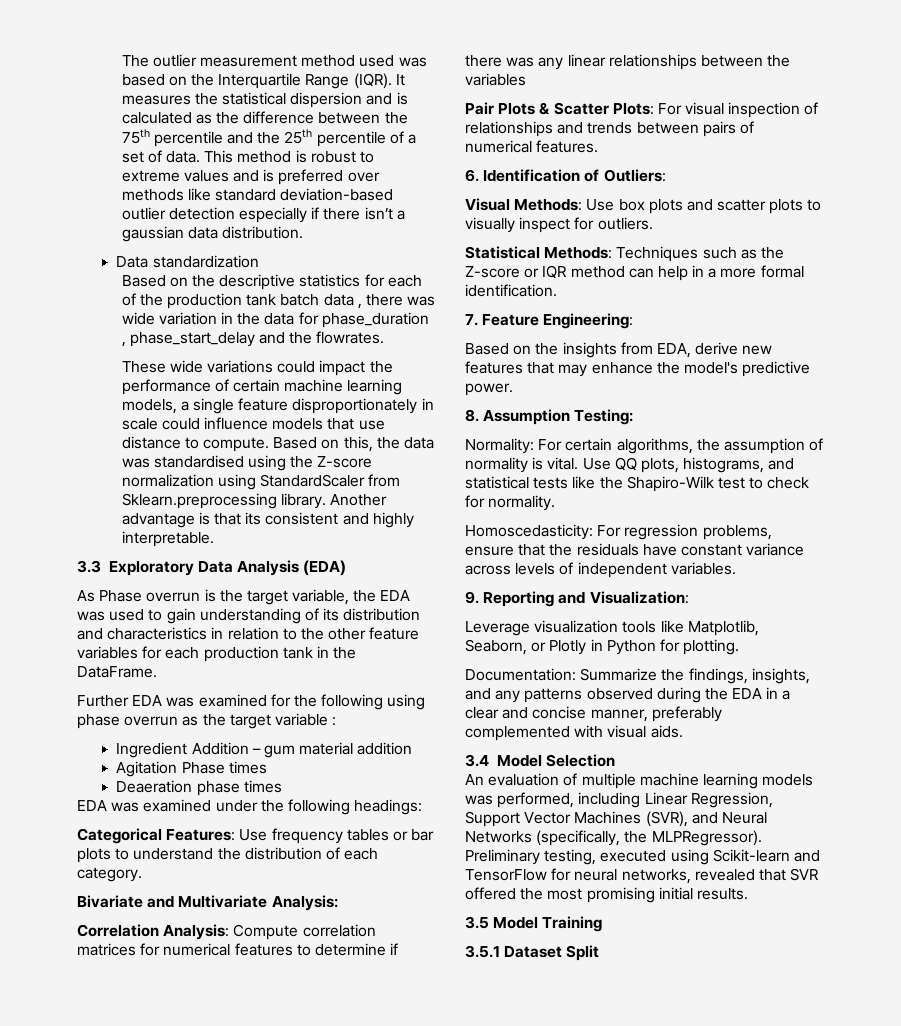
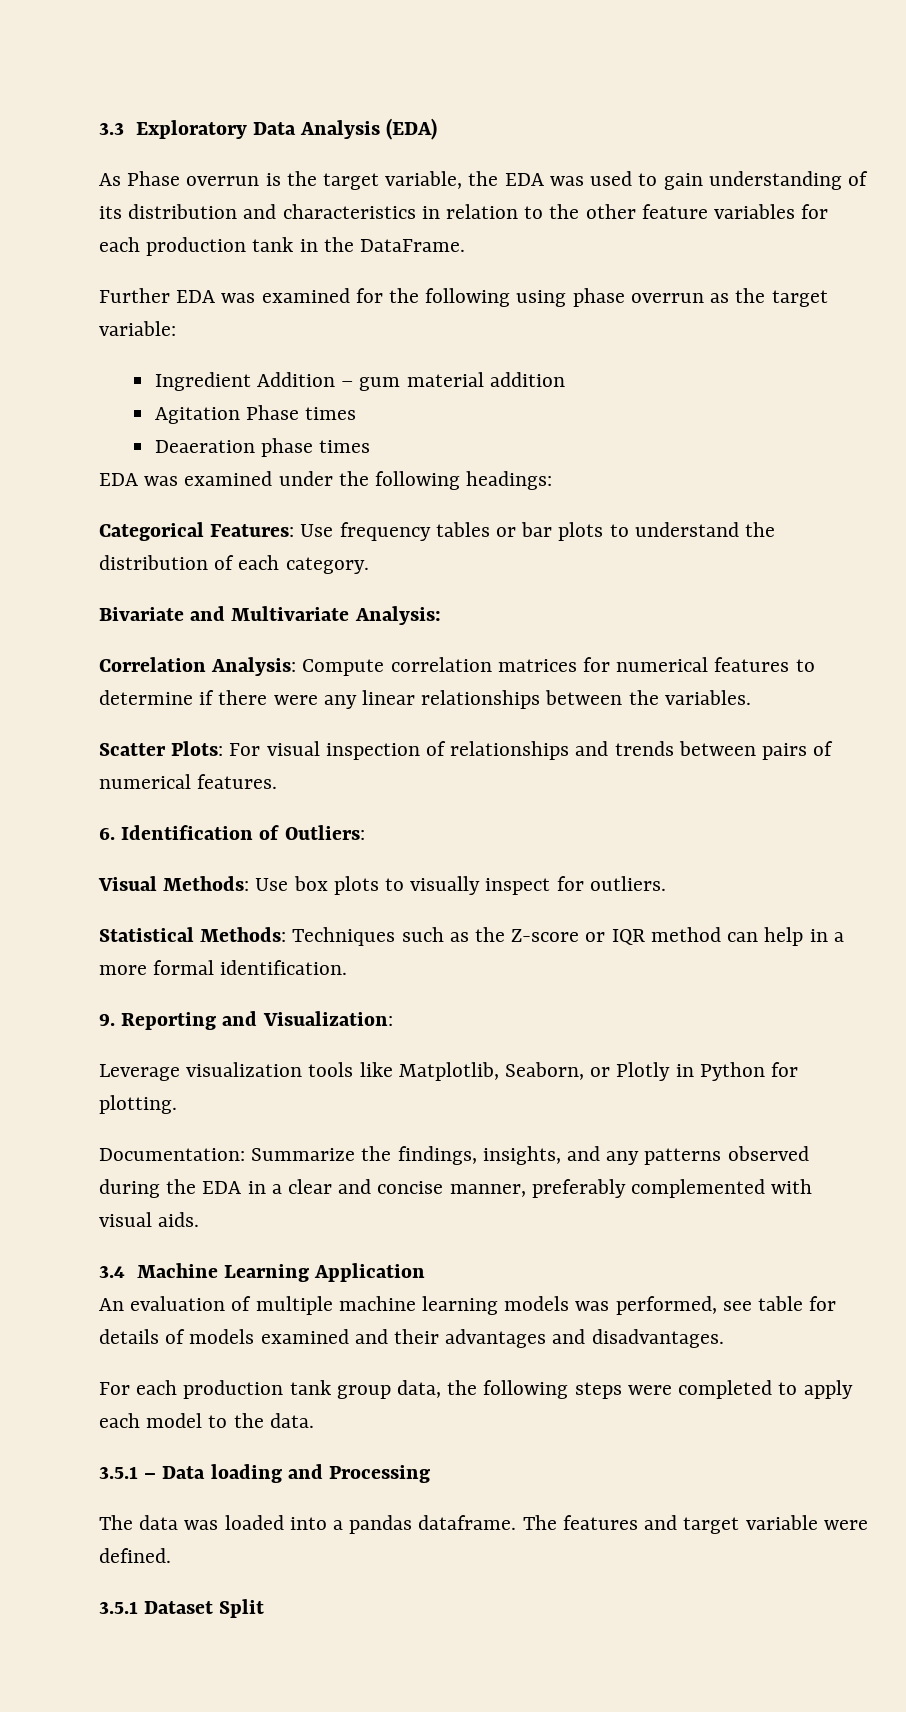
- The outlier measurement method used was based on the Interquartile Range (IQR). It measures the statistical dispersion and is calculated as the difference between the 75th percentile and the 25th percentile of a set of data. This method is robust to extreme values and is preferred over methods like standard deviation-based outlier detection especially if there isn’t a gaussian data distribution.
- Data standardization
- Based on the descriptive statistics for each of the production tank batch data , there was wide variation in the data for phase_duration , phase_start_delay and the flowrates.
- These wide variations could impact the performance of certain machine learning models, a single feature disproportionately in scale could influence models that use distance to compute. Based on this, the data was standardised using the Z-score normalization using StandardScaler from Sklearn.preprocessing library. Another advantage is that its consistent and highly interpretable.
- Further EDA was examined for the following using phase overrun as the target variable :
+ Further EDA was examined for the following using phase overrun as the target variable:
- Correlation Analysis: Compute correlation matrices for numerical features to determine if there was any linear relationships between the variables
- Pair Plots & Scatter Plots: For visual inspection of relationships and trends between pairs of numerical features.
+ Correlation Analysis: Compute correlation matrices for numerical features to determine if there were any linear relationships between the variables.
+ Scatter Plots: For visual inspection of relationships and trends between pairs of numerical features.
- Visual Methods: Use box plots and scatter plots to visually inspect for outliers.
+ Visual Methods: Use box plots to visually inspect for outliers.
- 7. Feature Engineering:
- Based on the insights from EDA, derive new features that may enhance the model's predictive power.
- 8. Assumption Testing:
- Normality: For certain algorithms, the assumption of normality is vital. Use QQ plots, histograms, and statistical tests like the Shapiro-Wilk test to check for normality.
- Homoscedasticity: For regression problems, ensure that the residuals have constant variance across levels of independent variables.
- 3.4 Model Selection
+ 3.4 Machine Learning Application
- An evaluation of multiple machine learning models was performed, including Linear Regression, Support Vector Machines (SVR), and Neural Networks (specifically, the MLPRegressor). Preliminary testing, executed using Scikit-learn and TensorFlow for neural networks, revealed that SVR offered the most promising initial results.
- 3.5 Model Training
+ An evaluation of multiple machine learning models was performed, see table for details of models examined and their advantages and disadvantages.
+ For each production tank group data, the following steps were completed to apply each model to the data.
+ 3.5.1 – Data loading and Processing
+ The data was loaded into a pandas dataframe. The features and target variable were defined.

